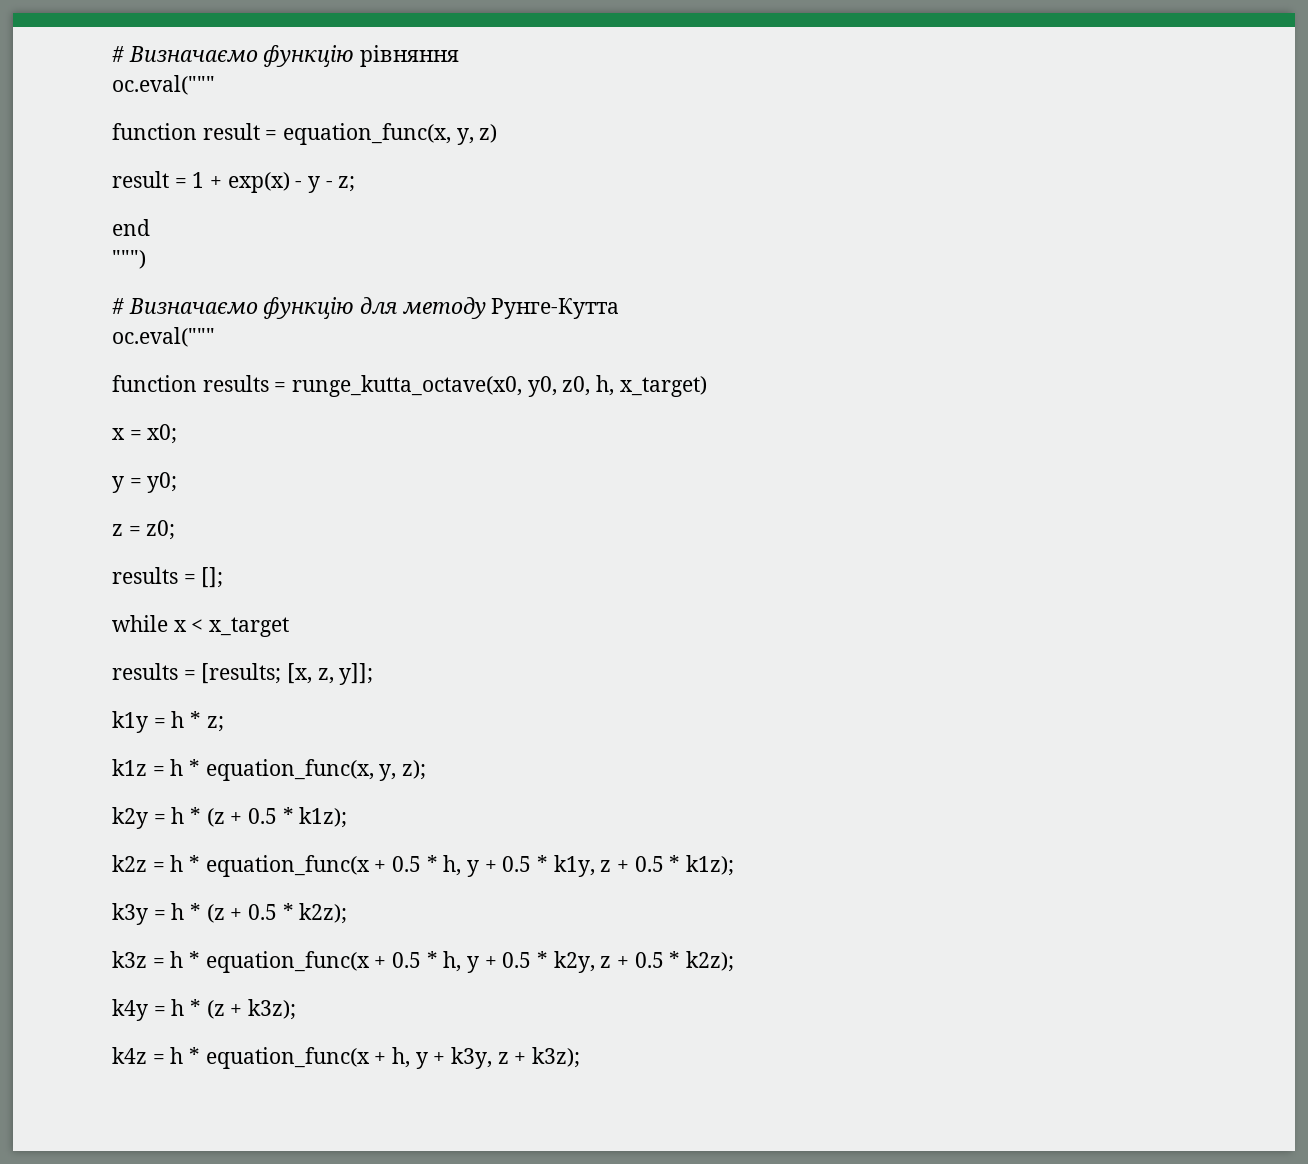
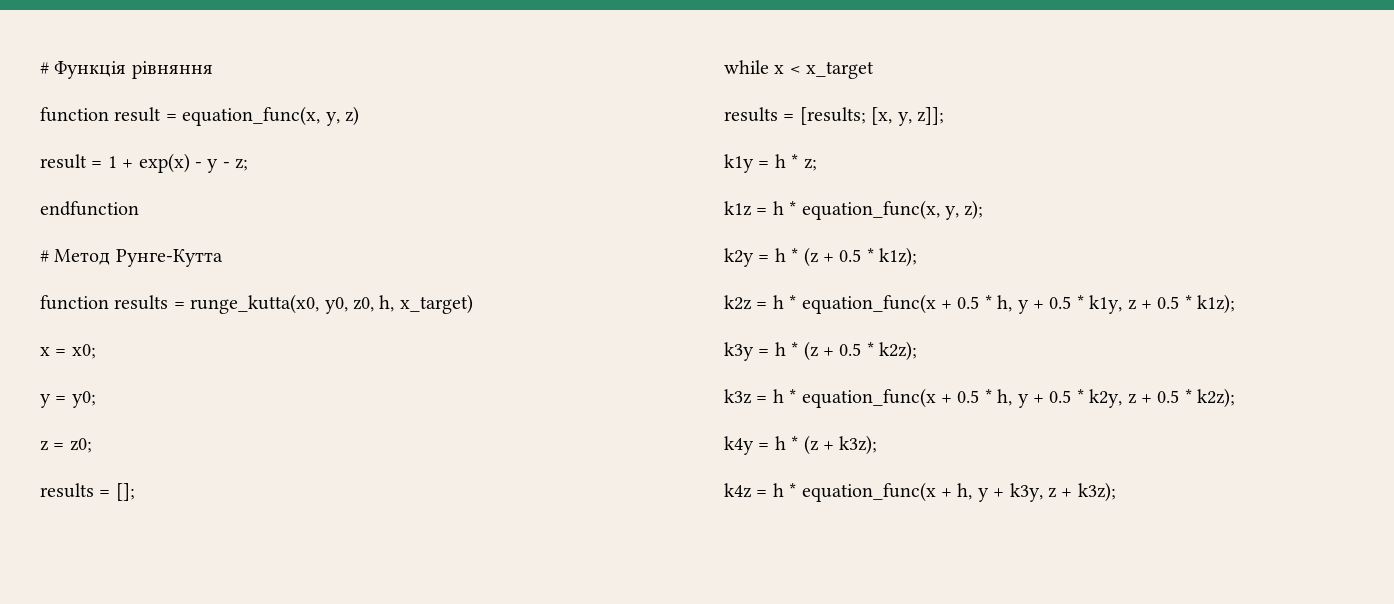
- # Визначаємо функцію рівняння
- oc.eval("""
+ # Функція рівняння
- end
- """)
- # Визначаємо функцію для методу Рунге-Кутта
- oc.eval("""
+ endfunction
+ # Метод Рунге-Кутта
- function results = runge_kutta_octave(x0, y0, z0, h, x_target)
+ function results = runge_kutta(x0, y0, z0, h, x_target)
- results = [results; [x, z, y]];
+ results = [results; [x, y, z]];

